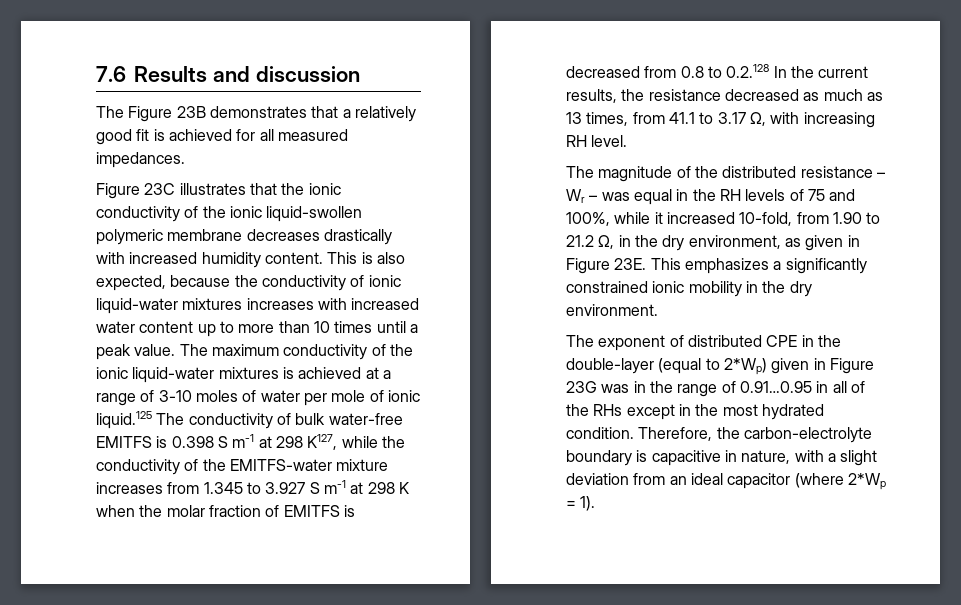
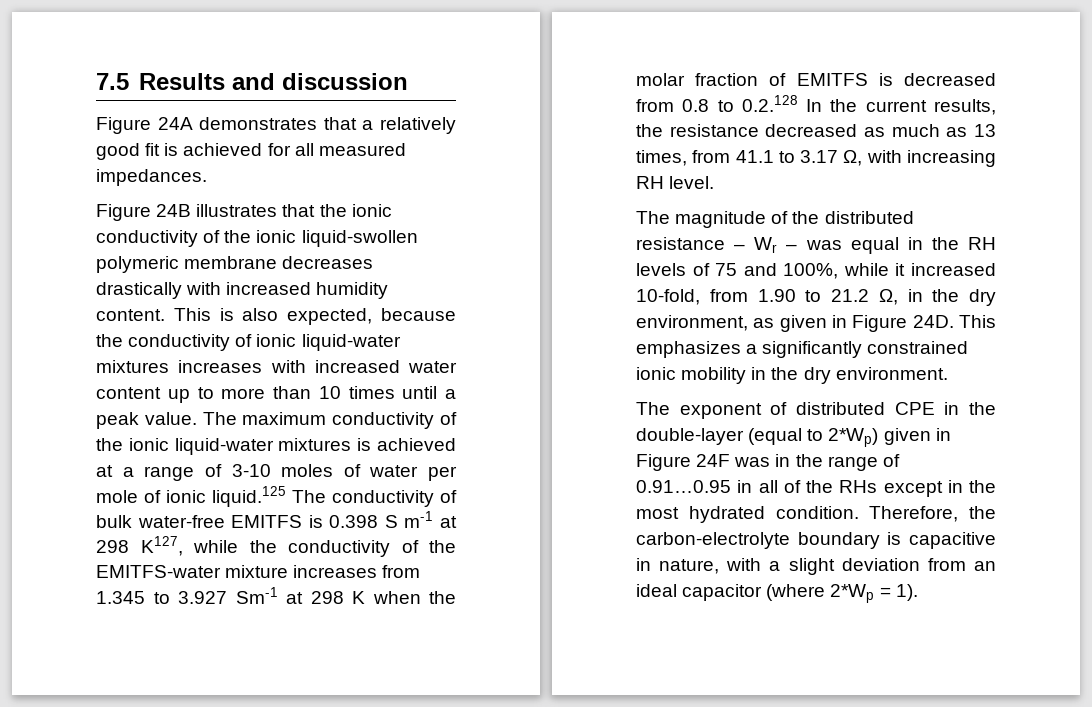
- 7.6 Results and discussion
+ 7.5 Results and discussion
- The Figure 23B demonstrates that a relatively good fit is achieved for all measured impedances.
+ Figure 24A demonstrates that a relatively good fit is achieved for all measured impedances.
- Figure 23C illustrates that the ionic conductivity of the ionic liquid-swollen polymeric membrane decreases drastically with increased humidity content.
+ Figure 24B illustrates that the ionic conductivity of the ionic liquid-swollen polymeric membrane decreases drastically with increased humidity content.
- The maximum conductivity of the ionic liquid-water mixtures is achieved at a range of 3-10 moles of water per mole of ionic liquid.125 The conductivity of bulk water-free EMITFS is 0.398 S m-1 at 298 K127, while the conductivity of the EMITFS-water mixture increases from 1.345 to 3.927 S m-1 at 298 K when the molar fraction of EMITFS is decreased from 0.8 to 0.2.128 In the current results, the resistance decreased as much as 13 times, from 41.1 to 3.17 Ω, with increasing RH level.
+ The maximum conductivity of the ionic liquid-water mixtures is achieved at a range of 3-10 moles of water per mole of ionic liquid.125 The conductivity of bulk water-free EMITFS is 0.398 S m-1 at 298 K127, while the conductivity of the EMITFS-water mixture increases from 1.345 to 3.927 Sm-1 at 298 K when the molar fraction of EMITFS is decreased from 0.8 to 0.2.128 In the current results, the resistance decreased as much as 13 times, from 41.1 to 3.17 Ω, with increasing RH level.
- The magnitude of the distributed resistance – Wr – was equal in the RH levels of 75 and 100%, while it increased 10-fold, from 1.90 to 21.2 Ω, in the dry environment, as given in Figure 23E.
+ The magnitude of the distributed resistance – Wr – was equal in the RH levels of 75 and 100%, while it increased 10-fold, from 1.90 to 21.2 Ω, in the dry environment, as given in Figure 24D.
- The exponent of distributed CPE in the double-layer (equal to 2*Wp) given in Figure 23G was in the range of 0.91…0.95 in all of the RHs except in the most hydrated condition.
+ The exponent of distributed CPE in the double-layer (equal to 2*Wp) given in Figure 24F was in the range of 0.91…0.95 in all of the RHs except in the most hydrated condition.

